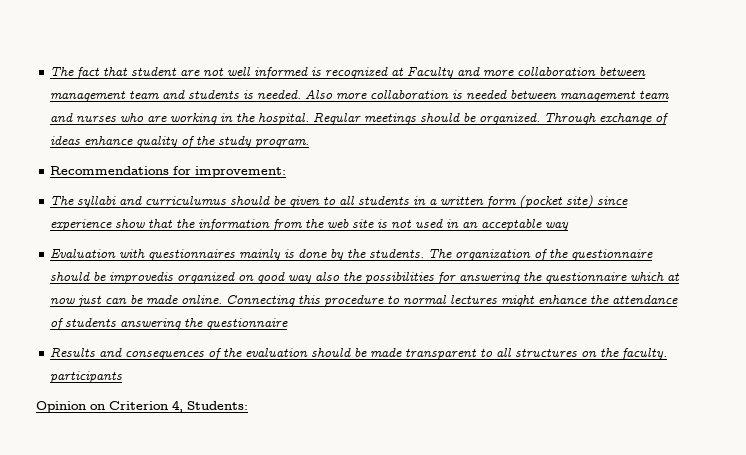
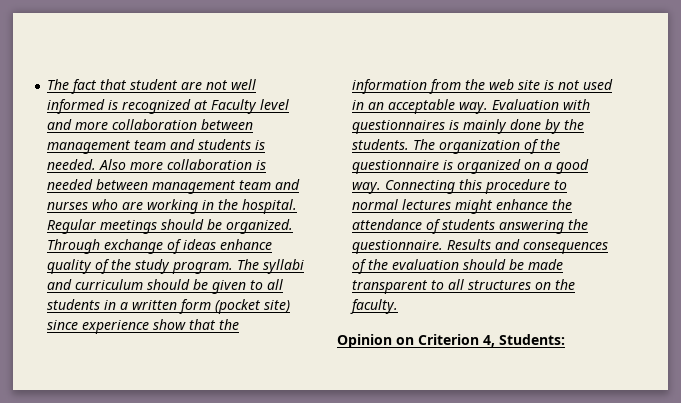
- The fact that student are not well informed is recognized at Faculty and more collaboration between management team and students is needed.
+ The fact that student are not well informed is recognized at Faculty level and more collaboration between management team and students is needed.
- Through exchange of ideas enhance quality of the study program.
- Recommendations for improvement:
- The syllabi and curriculumus should be given to all students in a written form (pocket site) since experience show that the information from the web site is not used in an acceptable way
- Evaluation with questionnaires mainly is done by the students.
+ Through exchange of ideas enhance quality of the study program. The syllabi and curriculum should be given to all students in a written form (pocket site) since experience show that the information from the web site is not used in an acceptable way. Evaluation with questionnaires is mainly done by the students.
- The organization of the questionnaire should be improvedis organized on good way also the possibilities for answering the questionnaire which at now just can be made online.
+ The organization of the questionnaire is organized on a good way.
- Connecting this procedure to normal lectures might enhance the attendance of students answering the questionnaire
- Results and consequences of the evaluation should be made transparent to all structures on the faculty. participants
+ Connecting this procedure to normal lectures might enhance the attendance of students answering the questionnaire. Results and consequences of the evaluation should be made transparent to all structures on the faculty.

